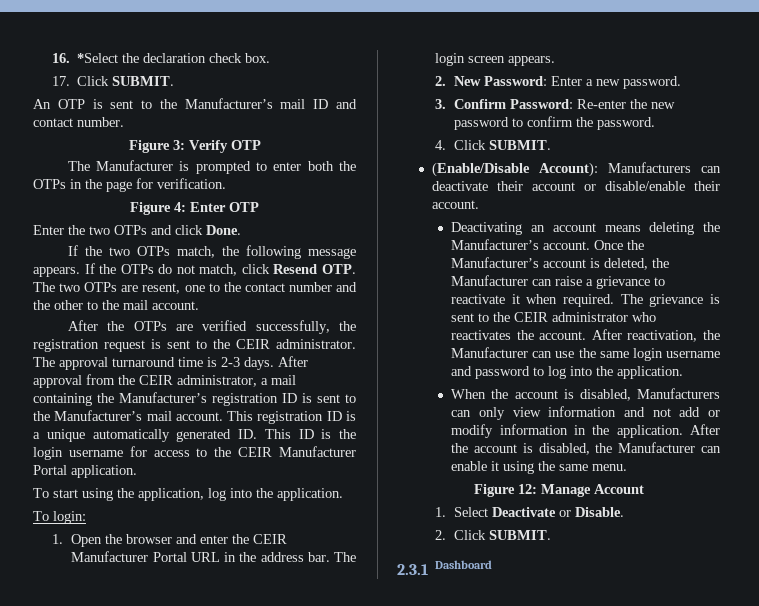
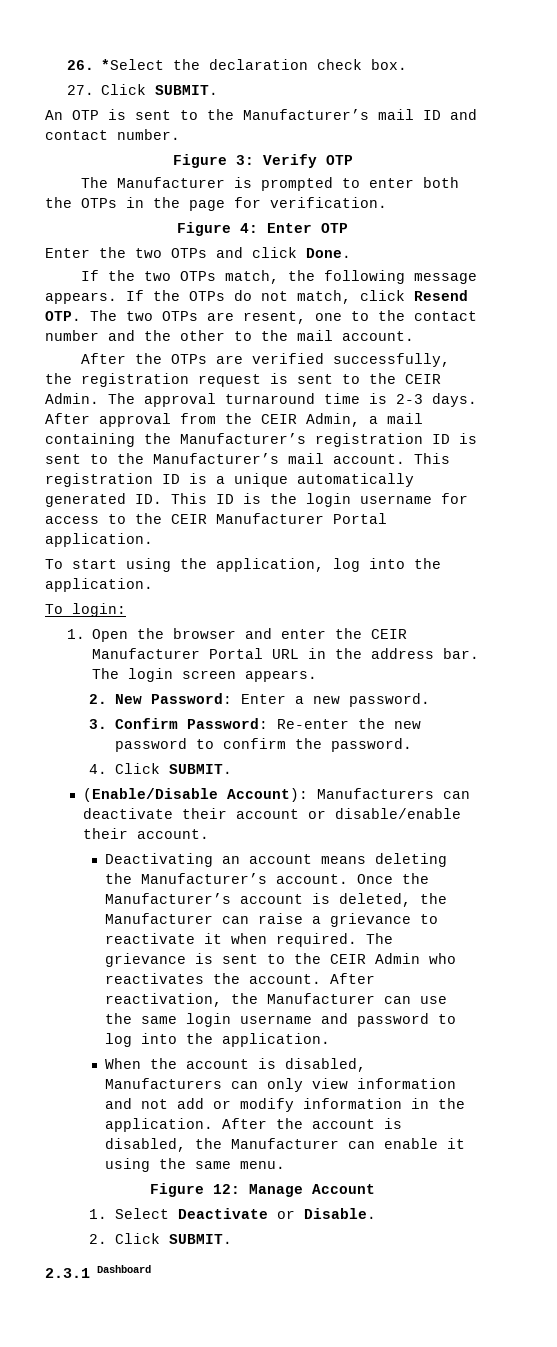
- 16. *Select the declaration check box.
+ 26. *Select the declaration check box.
- 17. Click SUBMIT.
+ 27. Click SUBMIT.
- After the OTPs are verified successfully, the registration request is sent to the CEIR administrator.
+ After the OTPs are verified successfully, the registration request is sent to the CEIR Admin.
- After approval from the CEIR administrator, a mail containing the Manufacturer’s registration ID is sent to the Manufacturer’s mail account.
+ After approval from the CEIR Admin, a mail containing the Manufacturer’s registration ID is sent to the Manufacturer’s mail account.
- The grievance is sent to the CEIR administrator who reactivates the account.
+ The grievance is sent to the CEIR Admin who reactivates the account.

